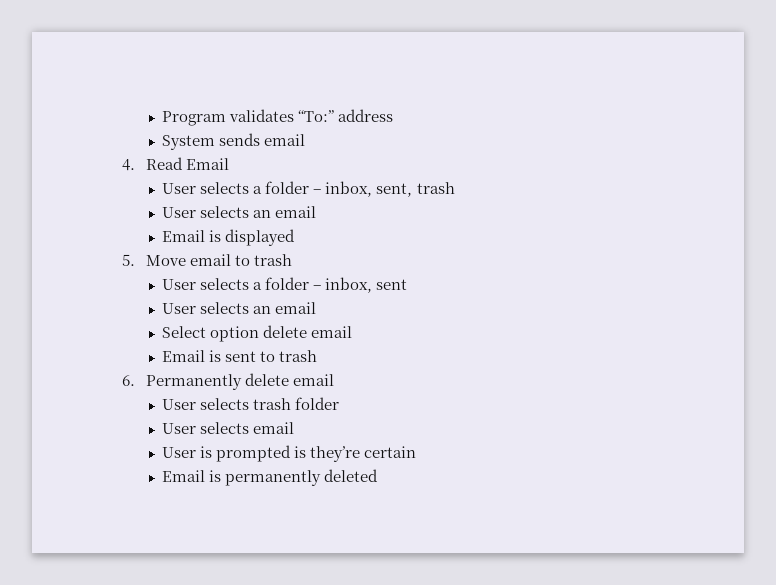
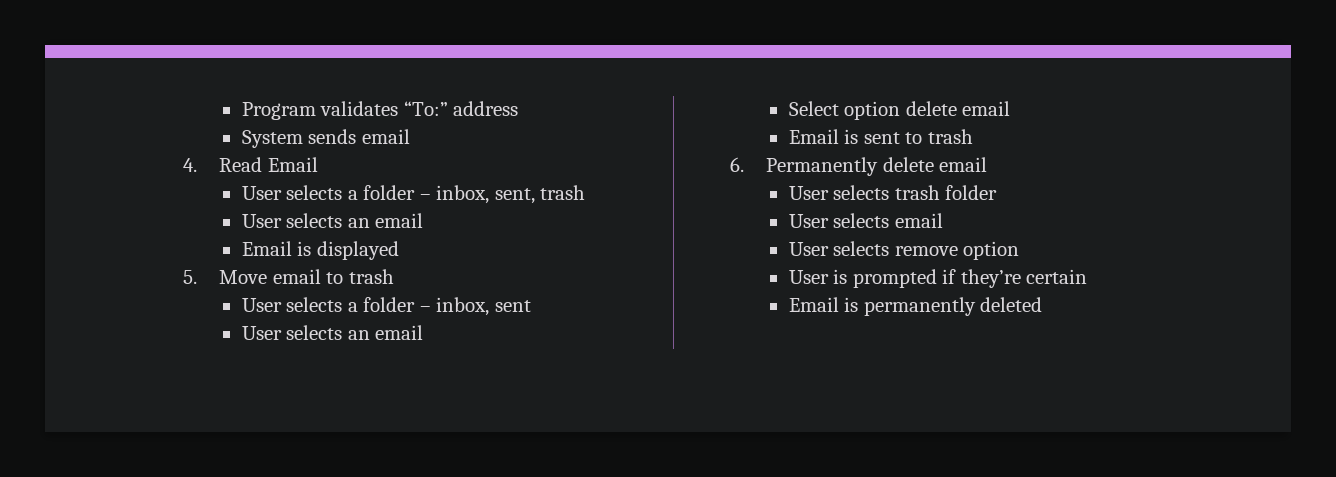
+ User selects remove option
- User is prompted is they’re certain
+ User is prompted if they’re certain

